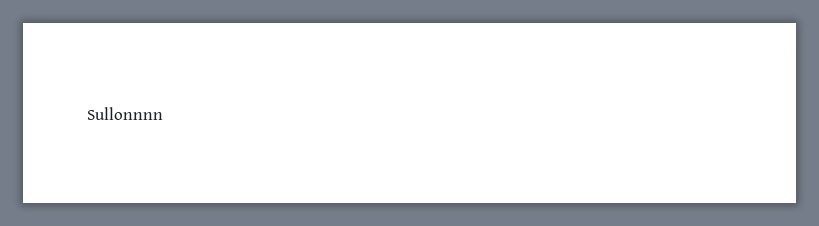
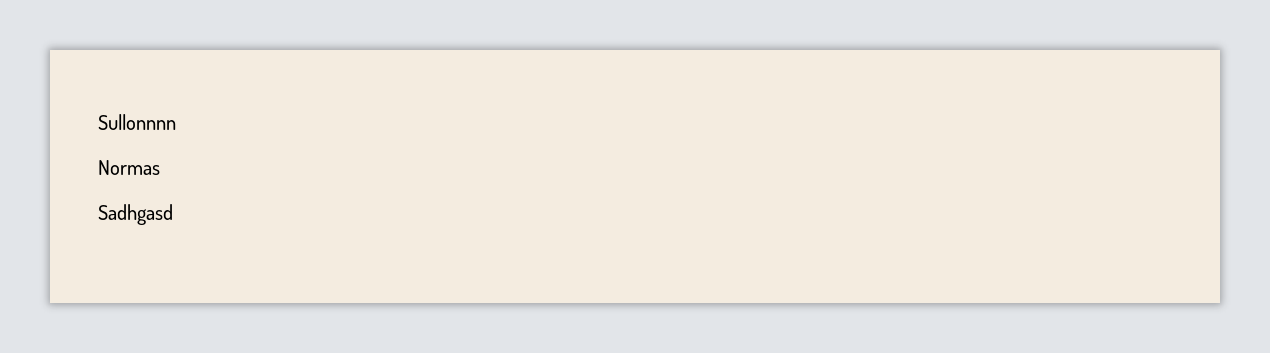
+ Normas
+ Sadhgasd

